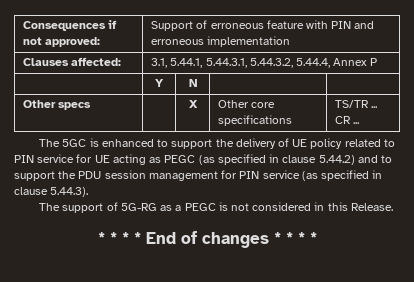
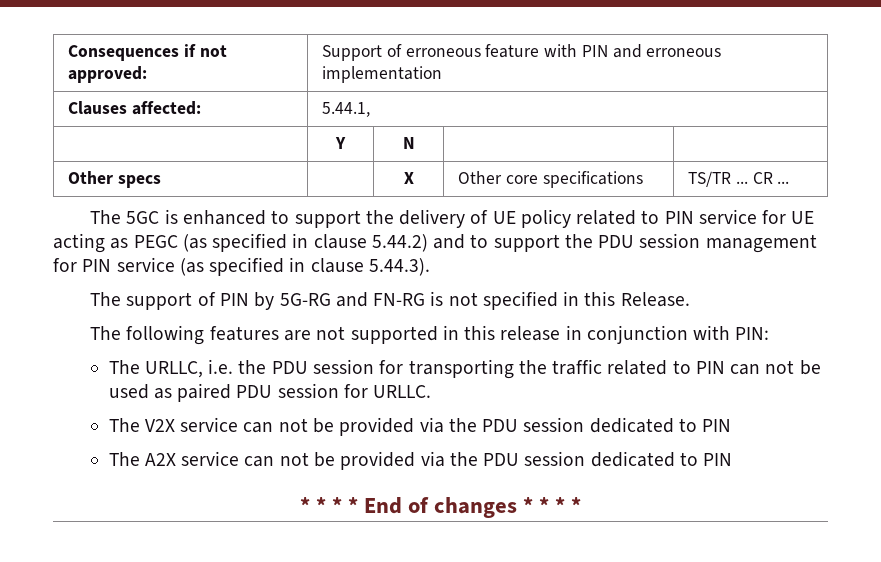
- Clauses affected: | 3.1, 5.44.1, 5.44.3.1, 5.44.3.2, 5.44.4, Annex P
+ Clauses affected: | 5.44.1,
- The support of 5G-RG as a PEGC is not considered in this Release.
+ The support of PIN by 5G-RG and FN-RG is not specified in this Release.
+ The following features are not supported in this release in conjunction with PIN:
+ The URLLC, i.e. the PDU session for transporting the traffic related to PIN can not be used as paired PDU session for URLLC.
+ The V2X service can not be provided via the PDU session dedicated to PIN
+ The A2X service can not be provided via the PDU session dedicated to PIN

